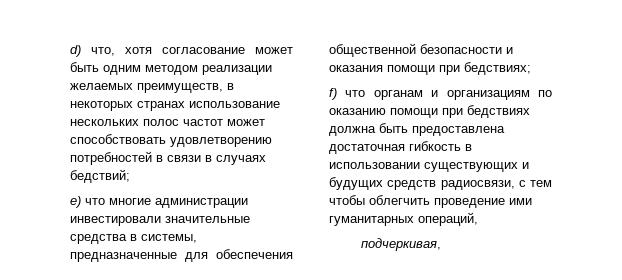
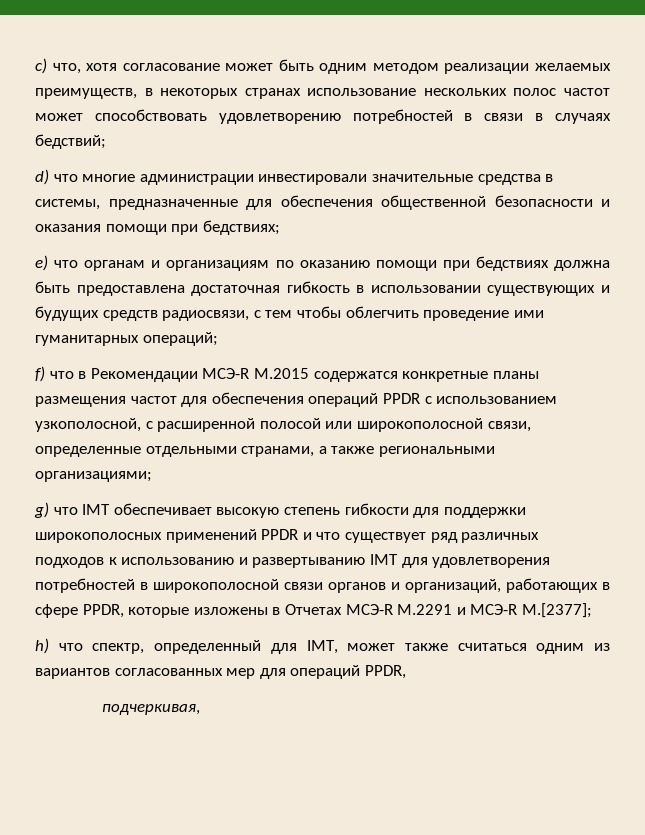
- d) что, хотя согласование может быть одним методом реализации желаемых преимуществ, в некоторых странах использование нескольких полос частот может способствовать удовлетворению потребностей в связи в случаях бедствий;
+ c) что, хотя согласование может быть одним методом реализации желаемых преимуществ, в некоторых странах использование нескольких полос частот может способствовать удовлетворению потребностей в связи в случаях бедствий;
- e) что многие администрации инвестировали значительные средства в системы, предназначенные для обеспечения общественной безопасности и оказания помощи при бедствиях;
+ d) что многие администрации инвестировали значительные средства в системы, предназначенные для обеспечения общественной безопасности и оказания помощи при бедствиях;
- f) что органам и организациям по оказанию помощи при бедствиях должна быть предоставлена достаточная гибкость в использовании существующих и будущих средств радиосвязи, с тем чтобы облегчить проведение ими гуманитарных операций,
+ e) что органам и организациям по оказанию помощи при бедствиях должна быть предоставлена достаточная гибкость в использовании существующих и будущих средств радиосвязи, с тем чтобы облегчить проведение ими гуманитарных операций;
+ f) что в Рекомендации МСЭ-R M.2015 содержатся конкретные планы размещения частот для обеспечения операций PPDR с использованием узкополосной, с расширенной полосой или широкополосной связи, определенные отдельными странами, а также региональными организациями;
+ g) что IMT обеспечивает высокую степень гибкости для поддержки широкополосных применений PPDR и что существует ряд различных подходов к использованию и развертыванию IMT для удовлетворения потребностей в широкополосной связи органов и организаций, работающих в сфере PPDR, которые изложены в Отчетах МСЭ-R M.2291 и МСЭ-R M.[2377];
+ h) что спектр, определенный для IMT, может также считаться одним из вариантов согласованных мер для операций PPDR,

